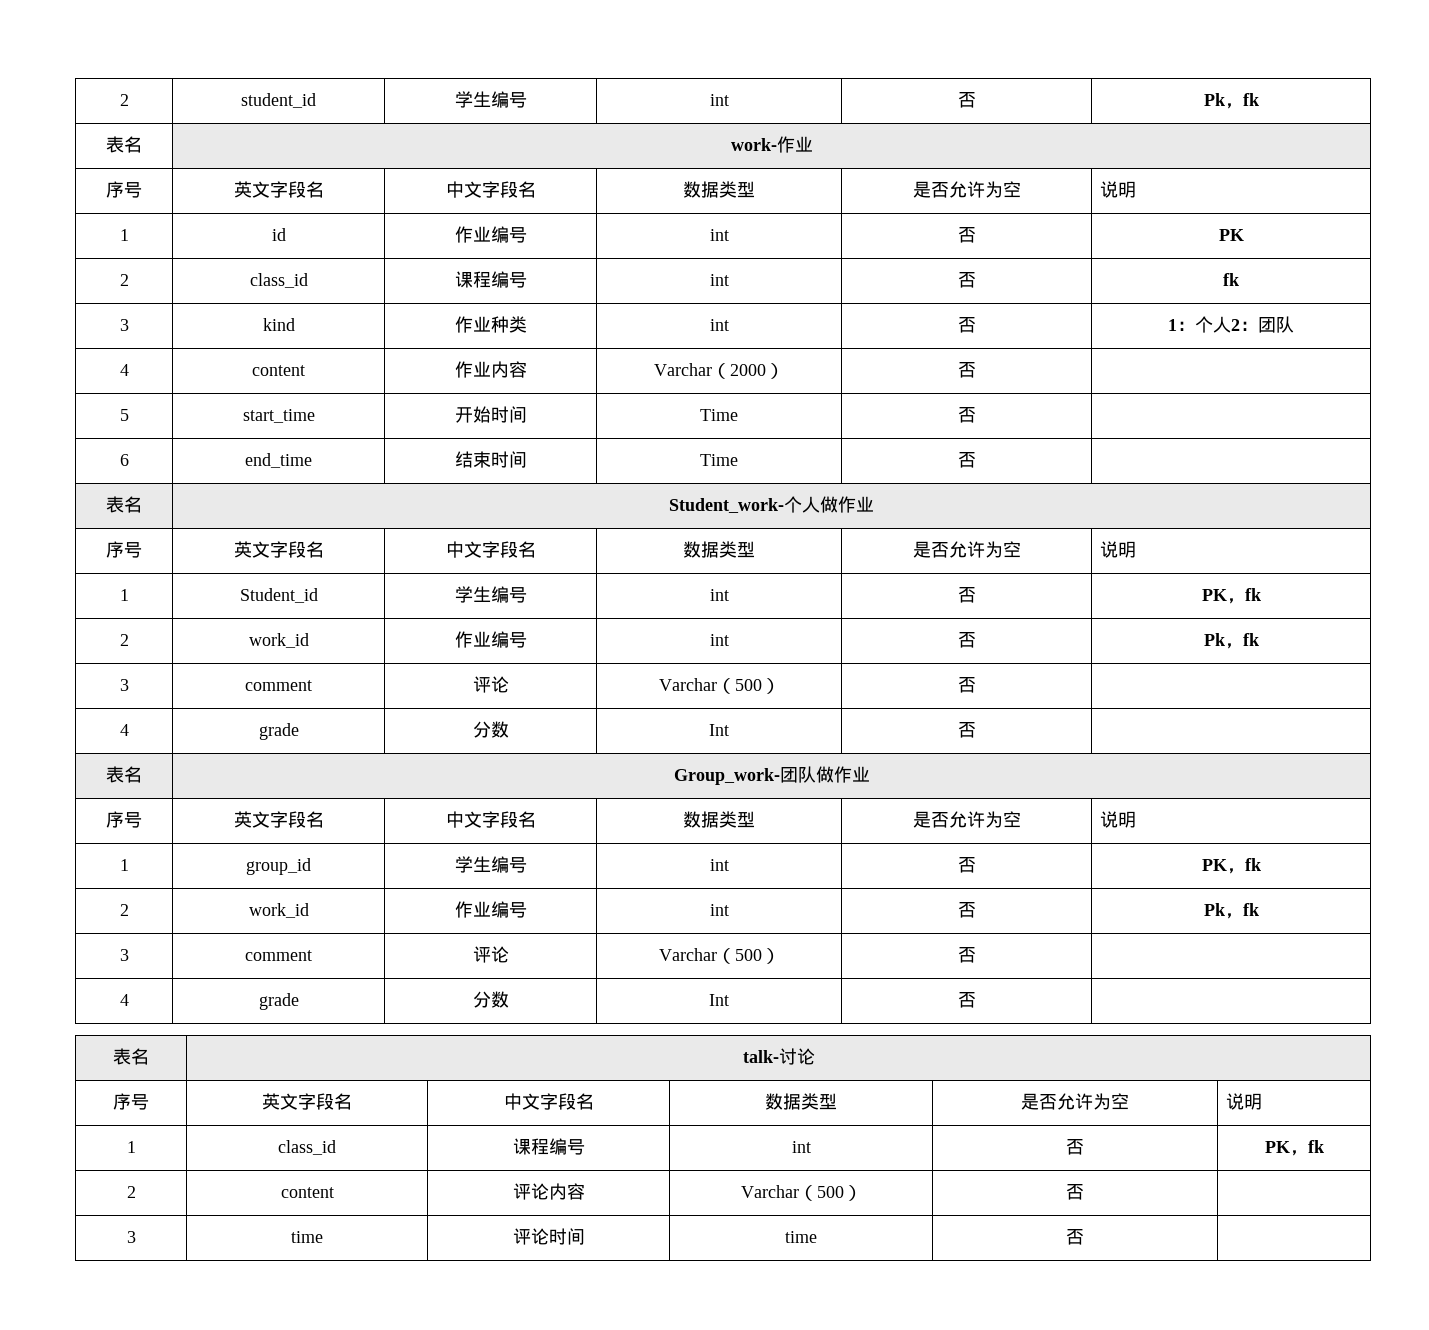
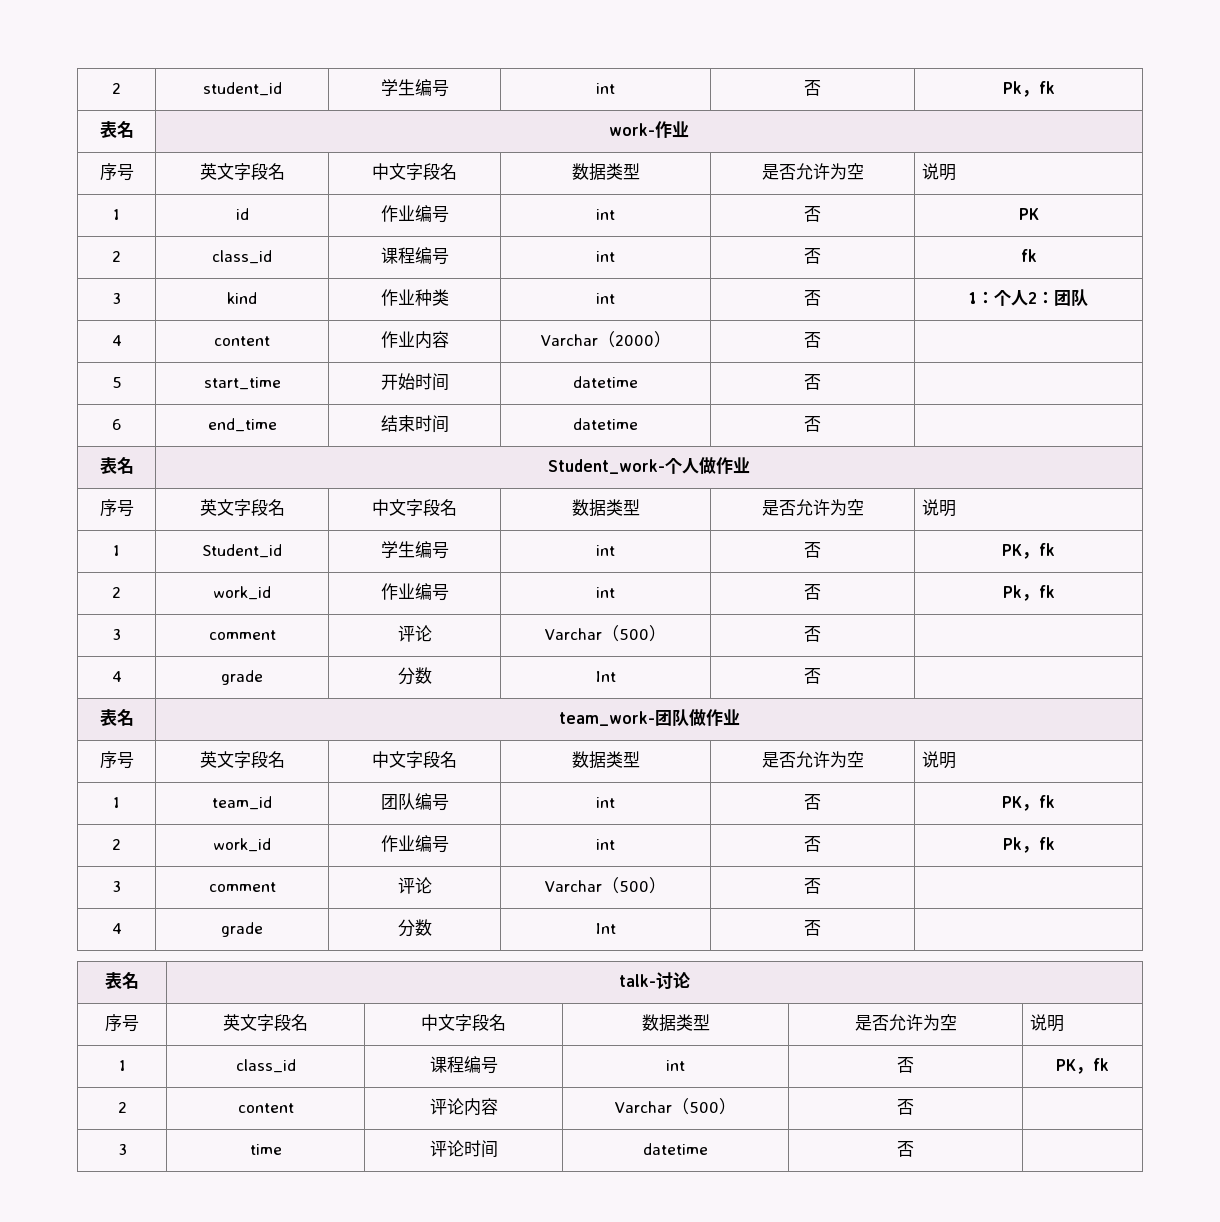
- 5 | start_time | 开始时间 | Time | 否 |
+ 5 | start_time | 开始时间 | datetime | 否 |
- 6 | end_time | 结束时间 | Time | 否 |
+ 6 | end_time | 结束时间 | datetime | 否 |
- 表名 | Group_work-团队做作业
+ 表名 | team_work-团队做作业
- 1 | group_id | 学生编号 | int | 否 | PK，fk
+ 1 | team_id | 团队编号 | int | 否 | PK，fk
- 3 | time | 评论时间 | time | 否 |
+ 3 | time | 评论时间 | datetime | 否 |

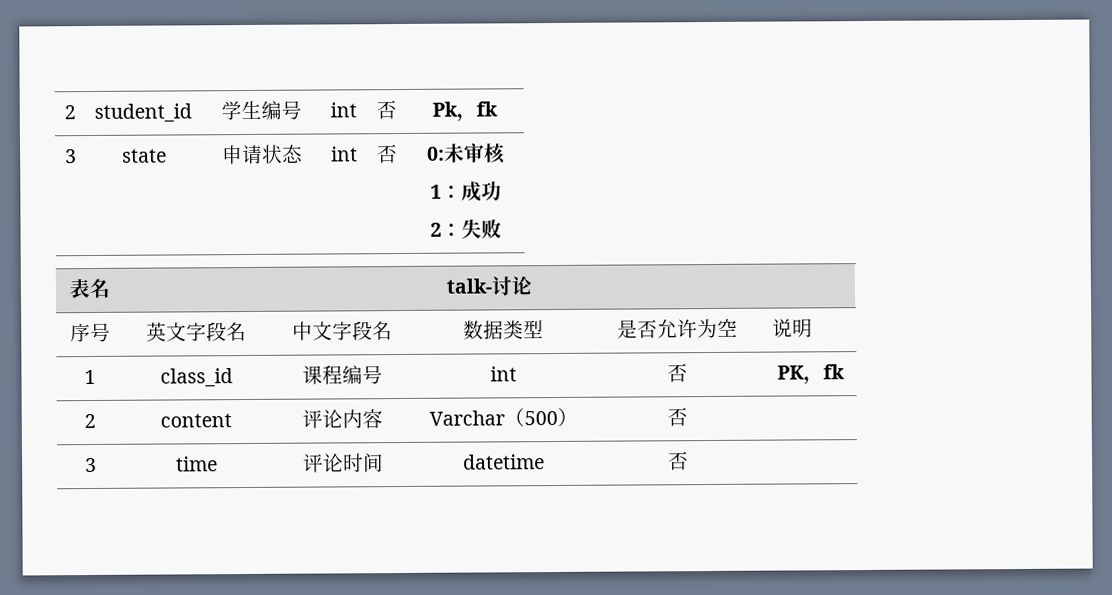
- 表名 | work-作业
- 序号 | 英文字段名 | 中文字段名 | 数据类型 | 是否允许为空 | 说明
- 1 | id | 作业编号 | int | 否 | PK
- 2 | class_id | 课程编号 | int | 否 | fk
- 3 | kind | 作业种类 | int | 否 | 1：个人2：团队
- 4 | content | 作业内容 | Varchar（2000） | 否 |
- 5 | start_time | 开始时间 | datetime | 否 |
- 6 | end_time | 结束时间 | datetime | 否 |
- 表名 | Student_work-个人做作业
- 序号 | 英文字段名 | 中文字段名 | 数据类型 | 是否允许为空 | 说明
- 1 | Student_id | 学生编号 | int | 否 | PK，fk
- 2 | work_id | 作业编号 | int | 否 | Pk，fk
- 3 | comment | 评论 | Varchar（500） | 否 |
- 4 | grade | 分数 | Int | 否 |
- 表名 | team_work-团队做作业
- 序号 | 英文字段名 | 中文字段名 | 数据类型 | 是否允许为空 | 说明
- 1 | team_id | 团队编号 | int | 否 | PK，fk
- 2 | work_id | 作业编号 | int | 否 | Pk，fk
- 3 | comment | 评论 | Varchar（500） | 否 |
- 4 | grade | 分数 | Int | 否 |
+ 3 | state | 申请状态 | int | 否 | 0:未审核
+ 1：成功
+ 2：失败

